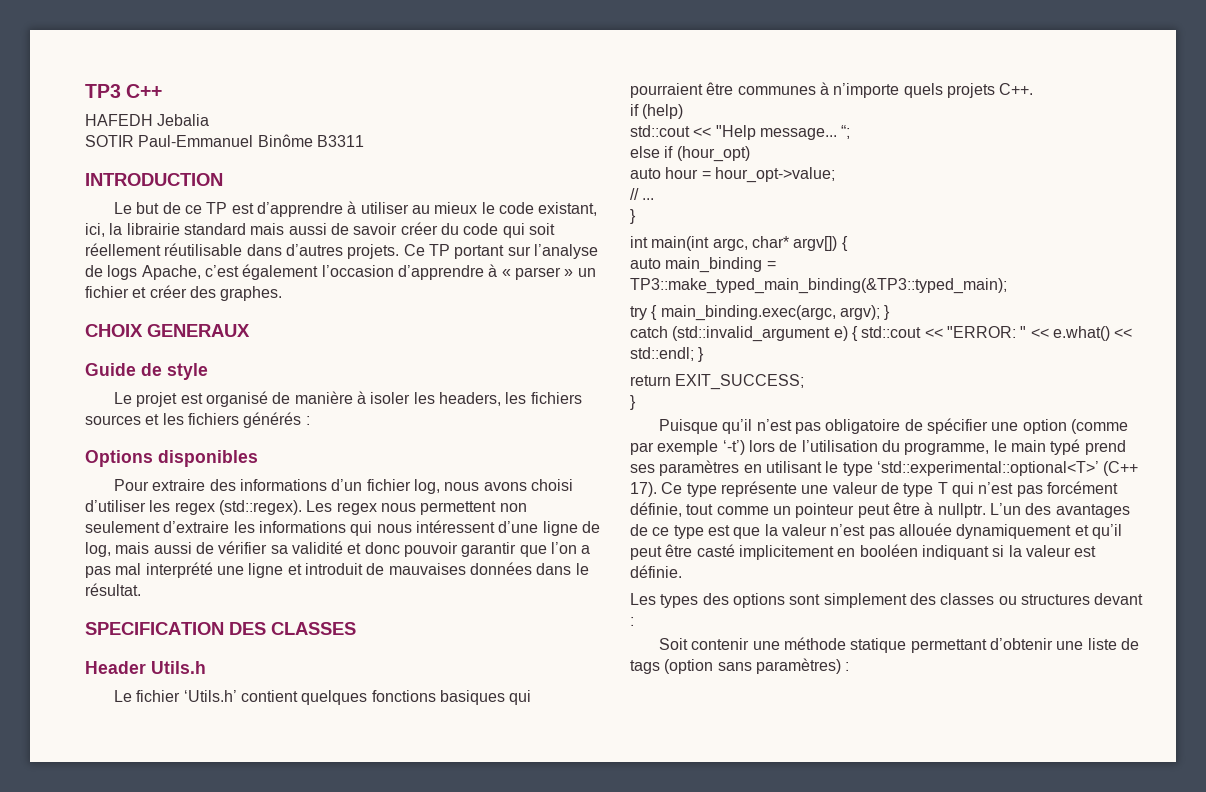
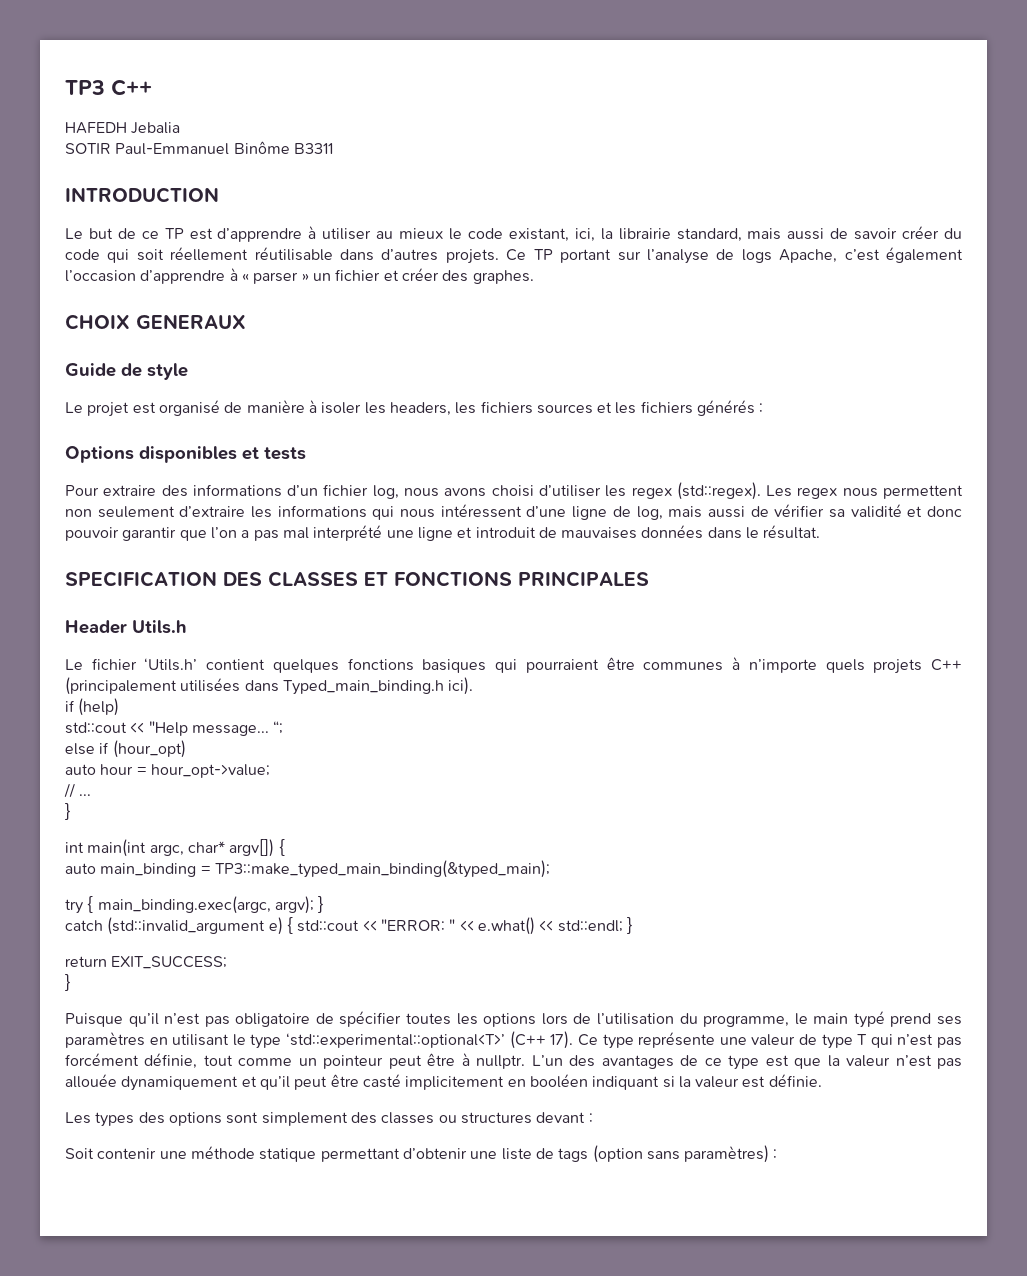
- Le but de ce TP est d’apprendre à utiliser au mieux le code existant, ici, la librairie standard mais aussi de savoir créer du code qui soit réellement réutilisable dans d’autres projets.
+ Le but de ce TP est d’apprendre à utiliser au mieux le code existant, ici, la librairie standard, mais aussi de savoir créer du code qui soit réellement réutilisable dans d’autres projets.
- Options disponibles
+ Options disponibles et tests
- SPECIFICATION DES CLASSES
+ SPECIFICATION DES CLASSES ET FONCTIONS PRINCIPALES
- Le fichier ‘Utils.h’ contient quelques fonctions basiques qui pourraient être communes à n’importe quels projets C++.
+ Le fichier ‘Utils.h’ contient quelques fonctions basiques qui pourraient être communes à n’importe quels projets C++ (principalement utilisées dans Typed_main_binding.h ici).
- auto main_binding = TP3::make_typed_main_binding(&TP3::typed_main);
+ auto main_binding = TP3::make_typed_main_binding(&typed_main);
- Puisque qu’il n’est pas obligatoire de spécifier une option (comme par exemple ‘-t’) lors de l’utilisation du programme, le main typé prend ses paramètres en utilisant le type ‘std::experimental::optional<T>’ (C++ 17).
+ Puisque qu’il n’est pas obligatoire de spécifier toutes les options lors de l’utilisation du programme, le main typé prend ses paramètres en utilisant le type ‘std::experimental::optional<T>’ (C++ 17).

